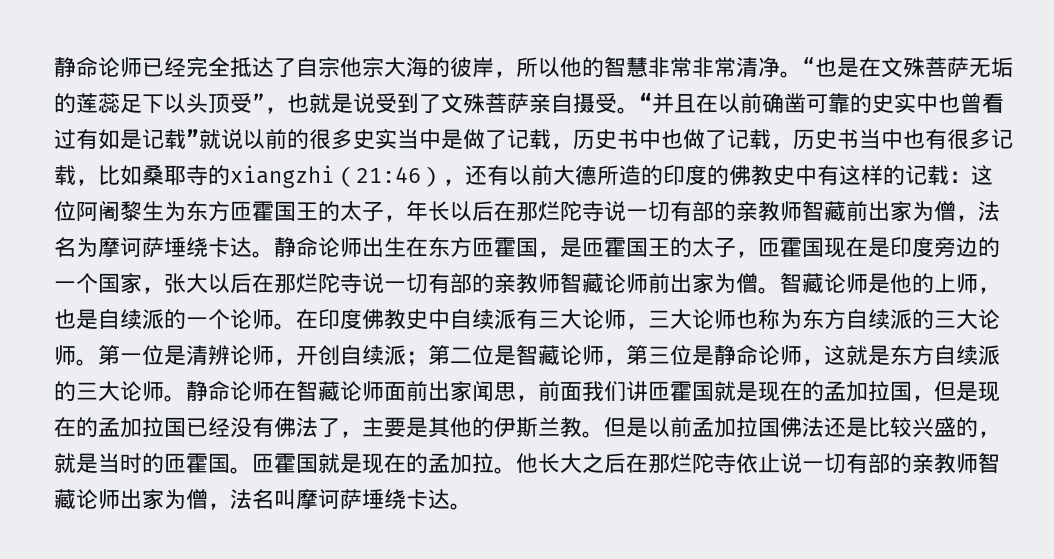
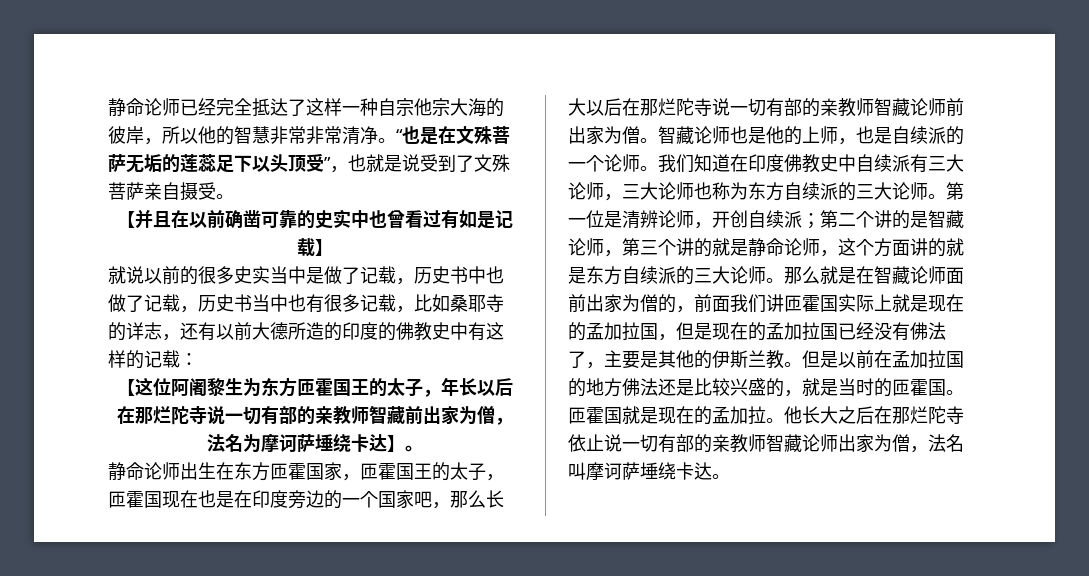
- 静命论师已经完全抵达了自宗他宗大海的彼岸，所以他的智慧非常非常清净。
+ 静命论师已经完全抵达了这样一种自宗他宗大海的彼岸，所以他的智慧非常非常清净。
- “也是在文殊菩萨无垢的莲蕊足下以头顶受”，也就是说受到了文殊菩萨亲自摄受。“并且在以前确凿可靠的史实中也曾看过有如是记载”就说以前的很多史实当中是做了记载，历史书中也做了记载，历史书当中也有很多记载，比如桑耶寺的xiangzhi（21:46），还有以前大德所造的印度的佛教史中有这样的记载：这位阿阇黎生为东方匝霍国王的太子，年长以后在那烂陀寺说一切有部的亲教师智藏前出家为僧，法名为摩诃萨埵绕卡达。静命论师出生在东方匝霍国，是匝霍国王的太子，匝霍国现在是印度旁边的一个国家，张大以后在那烂陀寺说一切有部的亲教师智藏论师前出家为僧。
+ “也是在文殊菩萨无垢的莲蕊足下以头顶受”，也就是说受到了文殊菩萨亲自摄受。
+ 【并且在以前确凿可靠的史实中也曾看过有如是记载】
+ 就说以前的很多史实当中是做了记载，历史书中也做了记载，历史书当中也有很多记载，比如桑耶寺的详志，还有以前大德所造的印度的佛教史中有这样的记载：
+ 【这位阿阇黎生为东方匝霍国王的太子，年长以后在那烂陀寺说一切有部的亲教师智藏前出家为僧，法名为摩诃萨埵绕卡达】。
+ 静命论师出生在东方匝霍国家，匝霍国王的太子，匝霍国现在也是在印度旁边的一个国家吧，那么长大以后在那烂陀寺说一切有部的亲教师智藏论师前出家为僧。
- 智藏论师是他的上师，也是自续派的一个论师。
+ 智藏论师也是他的上师，也是自续派的一个论师。
- 在印度佛教史中自续派有三大论师，三大论师也称为东方自续派的三大论师。
+ 我们知道在印度佛教史中自续派有三大论师，三大论师也称为东方自续派的三大论师。
- 第一位是清辨论师，开创自续派；第二位是智藏论师，第三位是静命论师，这就是东方自续派的三大论师。
+ 第一位是清辨论师，开创自续派；第二个讲的是智藏论师，第三个讲的就是静命论师，这个方面讲的就是东方自续派的三大论师。
- 静命论师在智藏论师面前出家闻思，前面我们讲匝霍国就是现在的孟加拉国，但是现在的孟加拉国已经没有佛法了，主要是其他的伊斯兰教。
+ 那么就是在智藏论师面前出家为僧的，前面我们讲匝霍国实际上就是现在的孟加拉国，但是现在的孟加拉国已经没有佛法了，主要是其他的伊斯兰教。
- 但是以前孟加拉国佛法还是比较兴盛的，就是当时的匝霍国。
+ 但是以前在孟加拉国的地方佛法还是比较兴盛的，就是当时的匝霍国。

